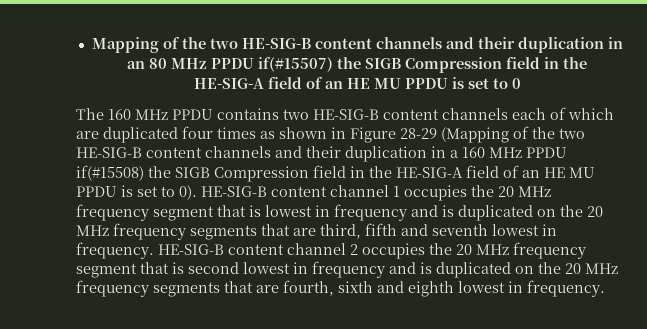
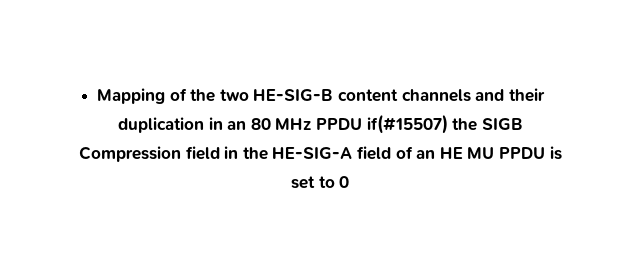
- The 160 MHz PPDU contains two HE-SIG-B content channels each of which are duplicated four times as shown in Figure 28-29 (Mapping of the two HE-SIG-B content channels and their duplication in a 160 MHz PPDU if(#15508) the SIGB Compression field in the HE-SIG-A field of an HE MU PPDU is set to 0). HE-SIG-B content channel 1 occupies the 20 MHz frequency segment that is lowest in frequency and is duplicated on the 20 MHz frequency segments that are third, fifth and seventh lowest in frequency. HE-SIG-B content channel 2 occupies the 20 MHz frequency segment that is second lowest in frequency and is duplicated on the 20 MHz frequency segments that are fourth, sixth and eighth lowest in frequency.

